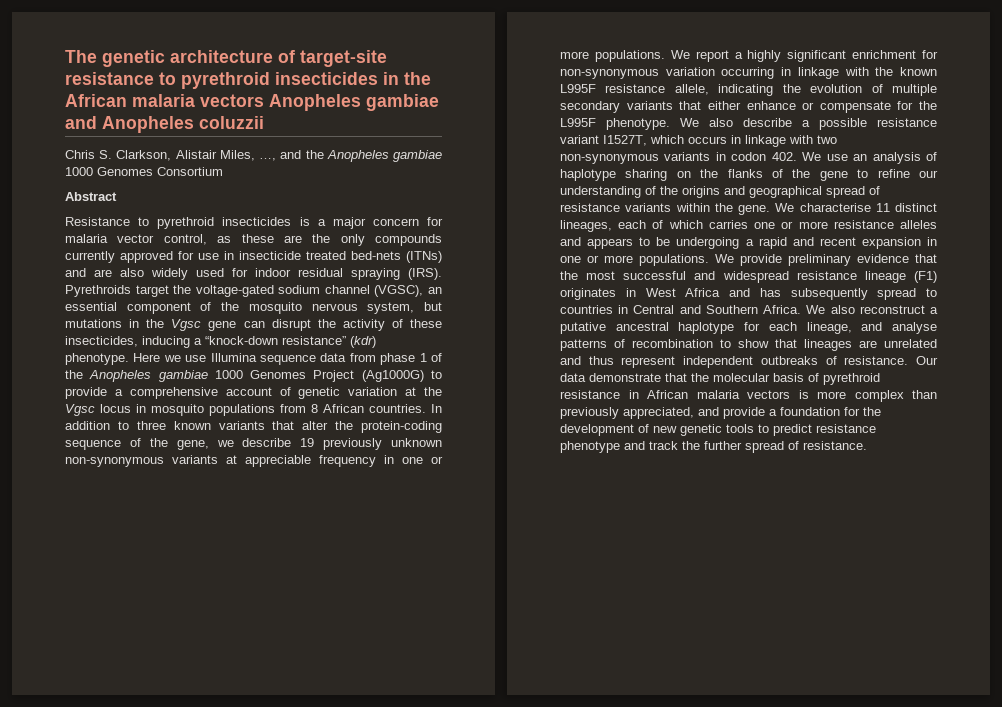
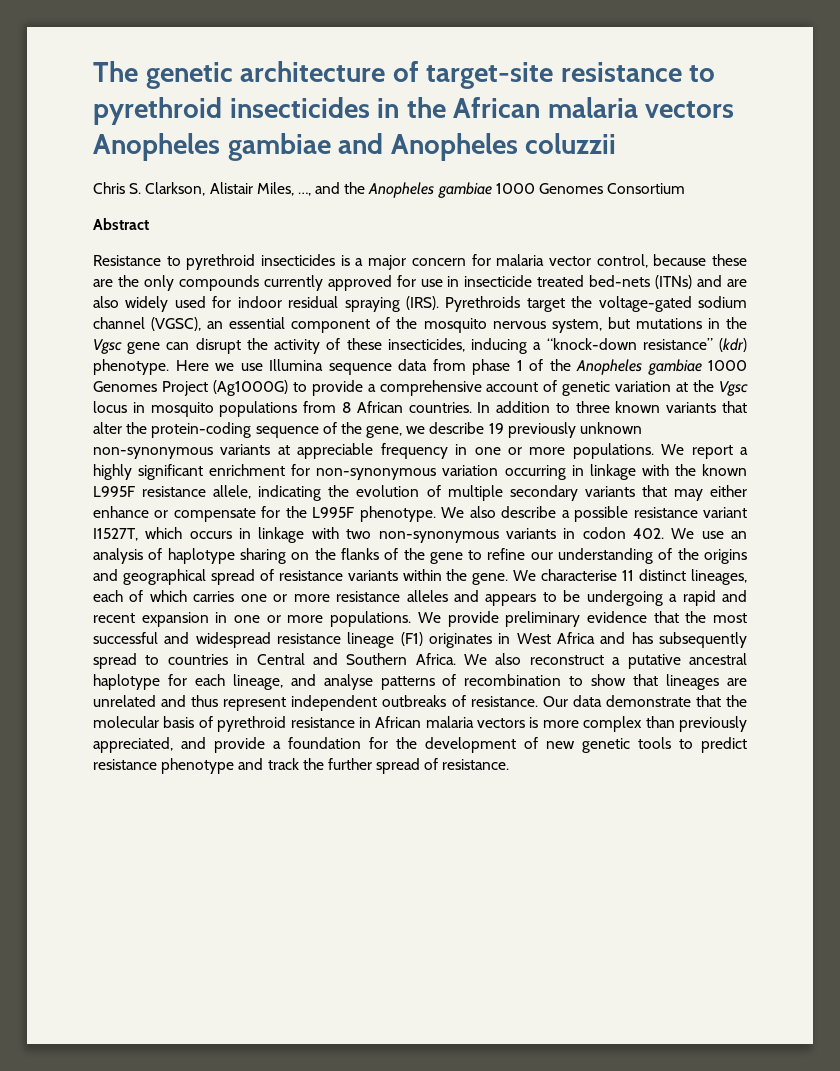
- Resistance to pyrethroid insecticides is a major concern for malaria vector control, as these are the only compounds currently approved for use in insecticide treated bed-nets (ITNs) and are also widely used for indoor residual spraying (IRS).
+ Resistance to pyrethroid insecticides is a major concern for malaria vector control, because these are the only compounds currently approved for use in insecticide treated bed-nets (ITNs) and are also widely used for indoor residual spraying (IRS).
- We report a highly significant enrichment for non-synonymous variation occurring in linkage with the known L995F resistance allele, indicating the evolution of multiple secondary variants that either enhance or compensate for the L995F phenotype.
+ We report a highly significant enrichment for non-synonymous variation occurring in linkage with the known L995F resistance allele, indicating the evolution of multiple secondary variants that may either enhance or compensate for the L995F phenotype.

